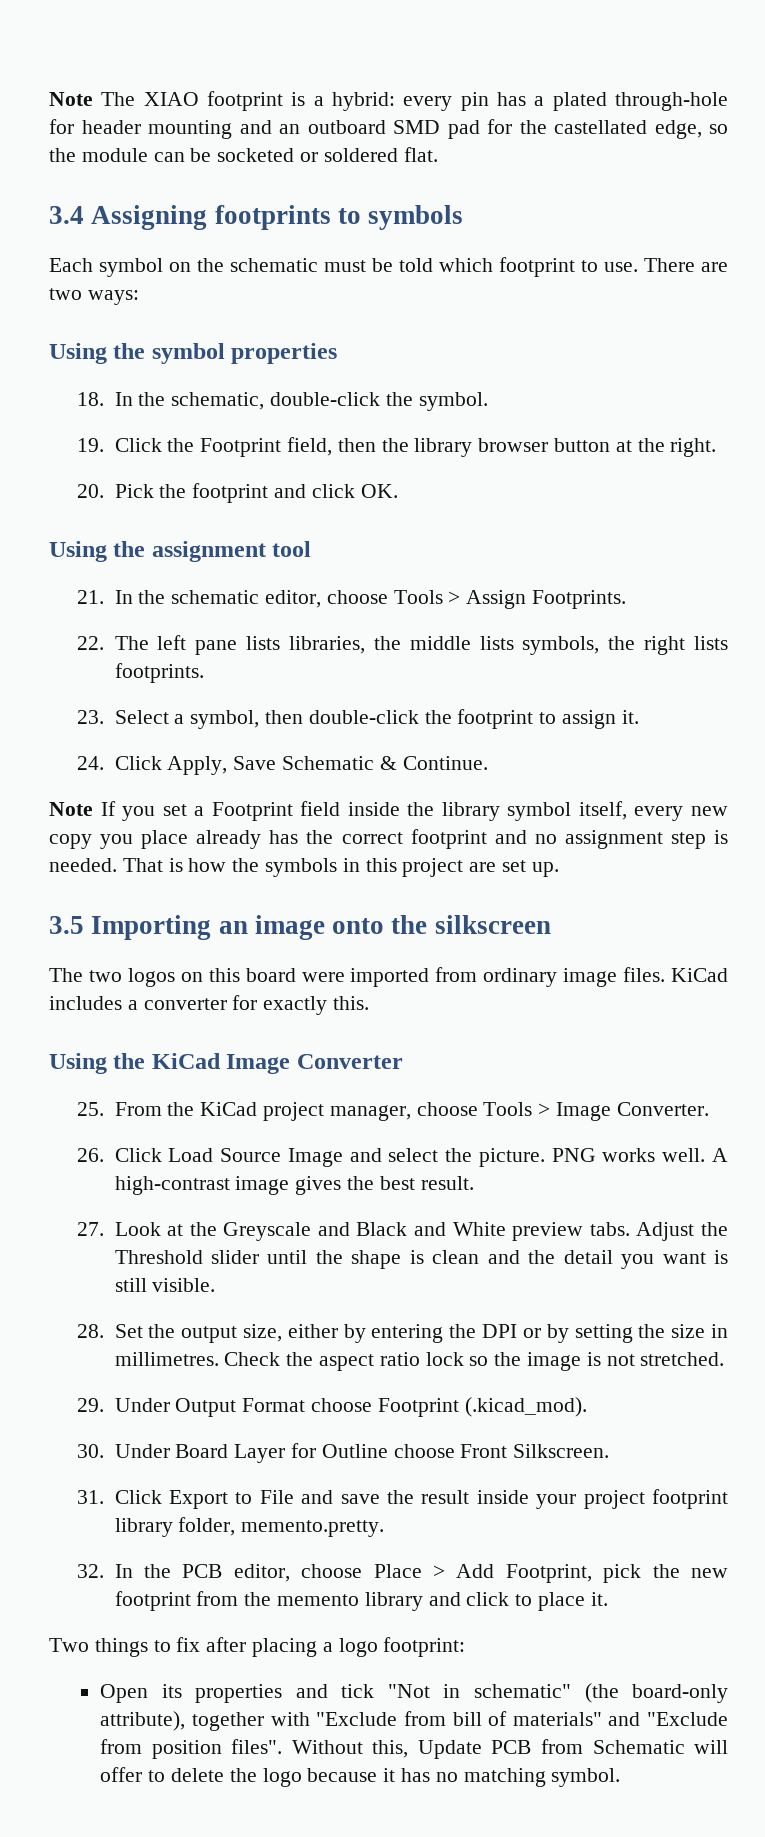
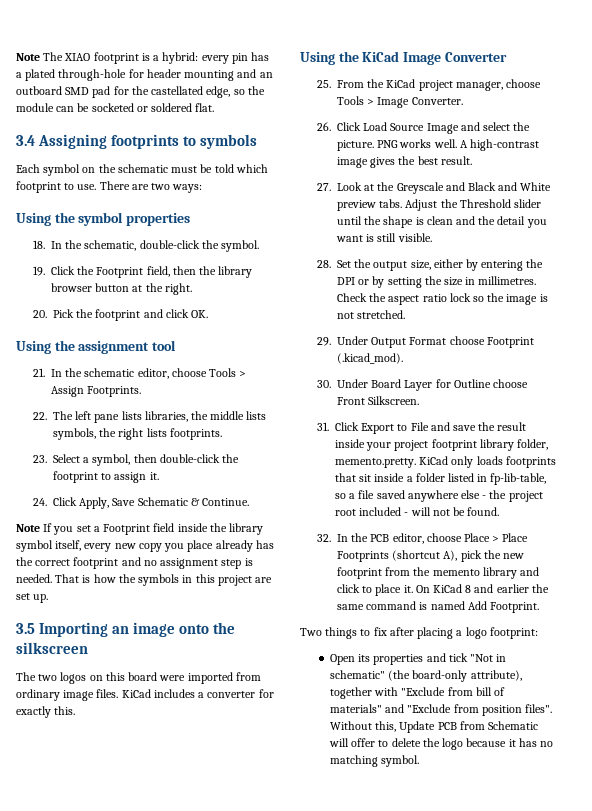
- 31. Click Export to File and save the result inside your project footprint library folder, memento.pretty.
+ 31. Click Export to File and save the result inside your project footprint library folder, memento.pretty. KiCad only loads footprints that sit inside a folder listed in fp-lib-table, so a file saved anywhere else - the project root included - will not be found.
- 32. In the PCB editor, choose Place > Add Footprint, pick the new footprint from the memento library and click to place it.
+ 32. In the PCB editor, choose Place > Place Footprints (shortcut A), pick the new footprint from the memento library and click to place it. On KiCad 8 and earlier the same command is named Add Footprint.

